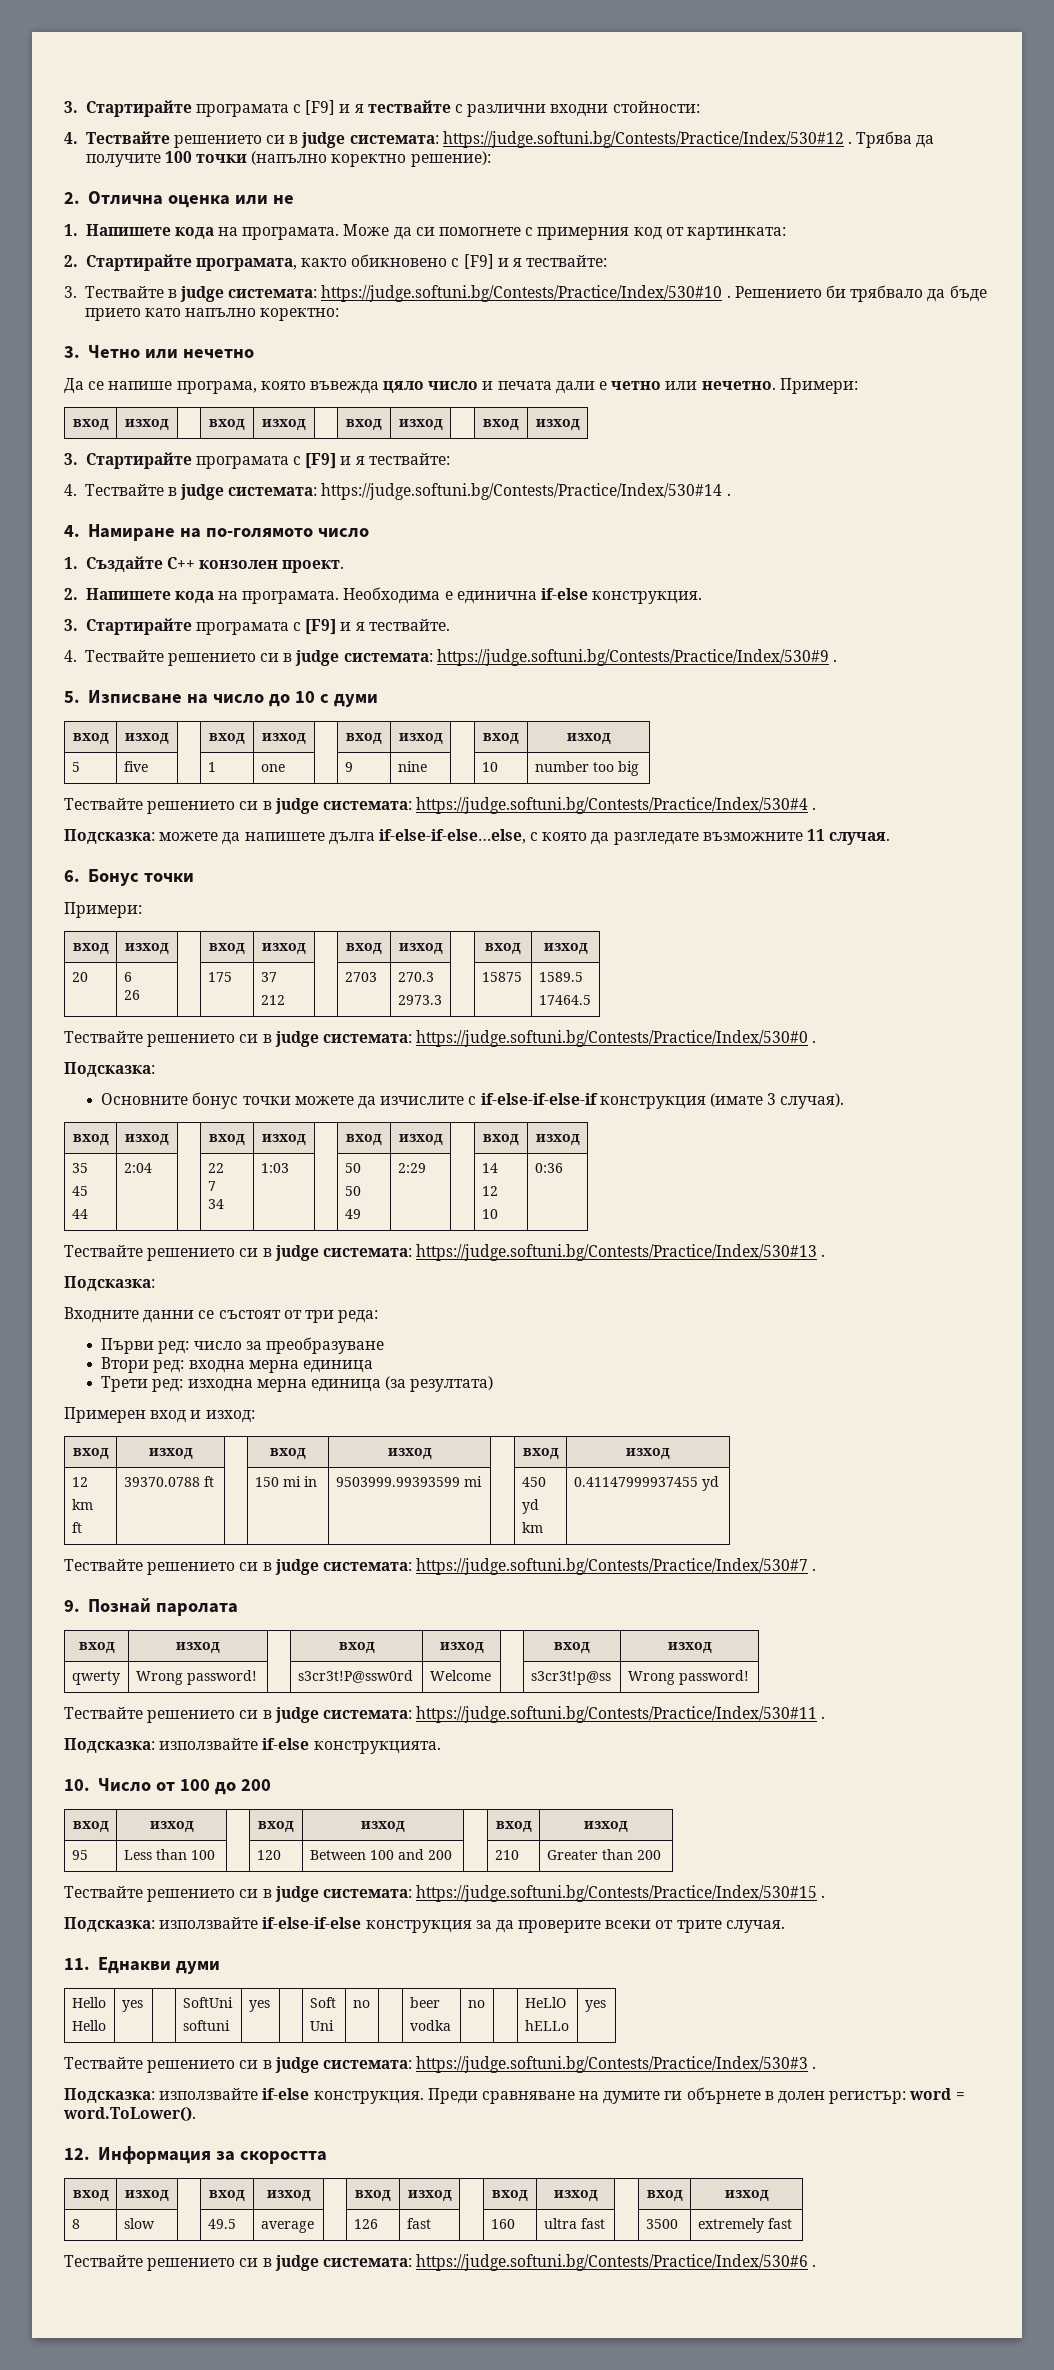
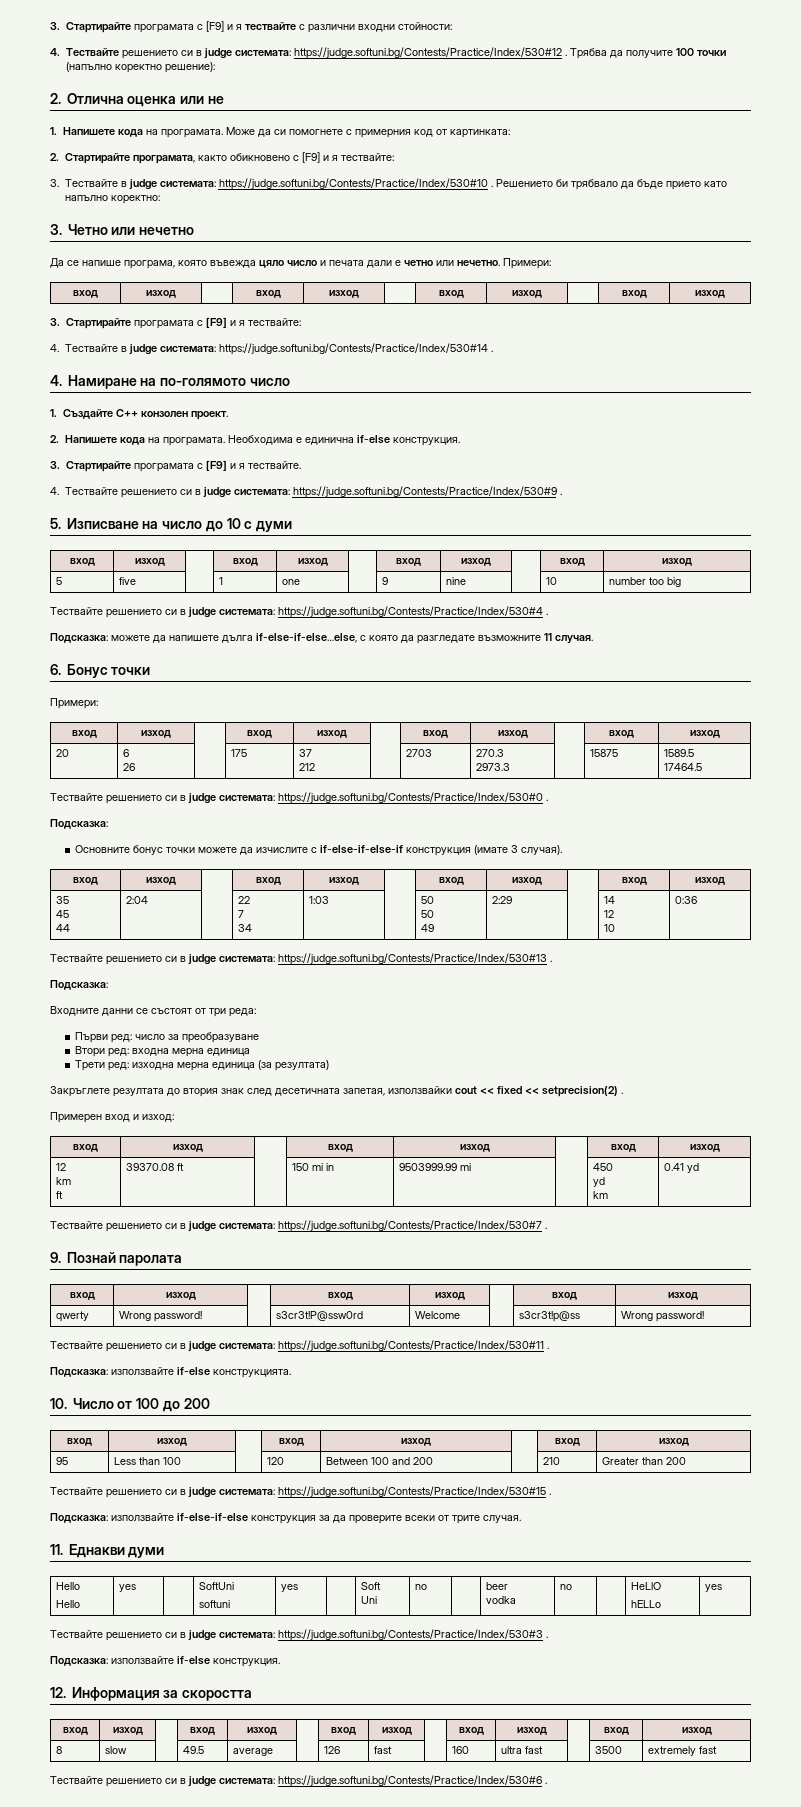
+ Закръглете резултата до втория знак след десетичната запетая, използвайки cout << fixed << setprecision(2) .
  Примерен вход и изход:
  вход | изход | | вход | изход | | вход | изход
  12
  km
- ft | 39370.0788 ft | | 150 mi in | 9503999.99393599 mi | | 450
+ ft | 39370.08 ft | | 150 mi in | 9503999.99 mi | | 450
  yd
- km | 0.41147999937455 yd
+ km | 0.41 yd
- Преди сравняване на думите ги обърнете в долен регистър: word = word.ToLower().

